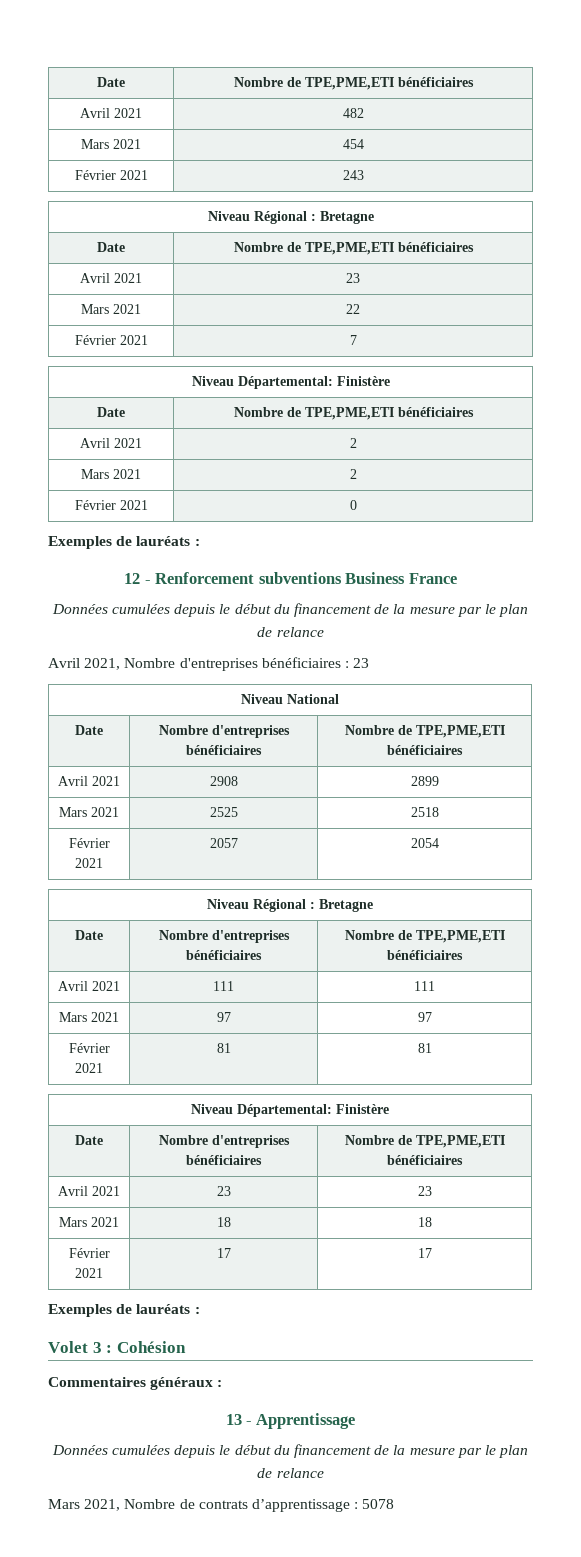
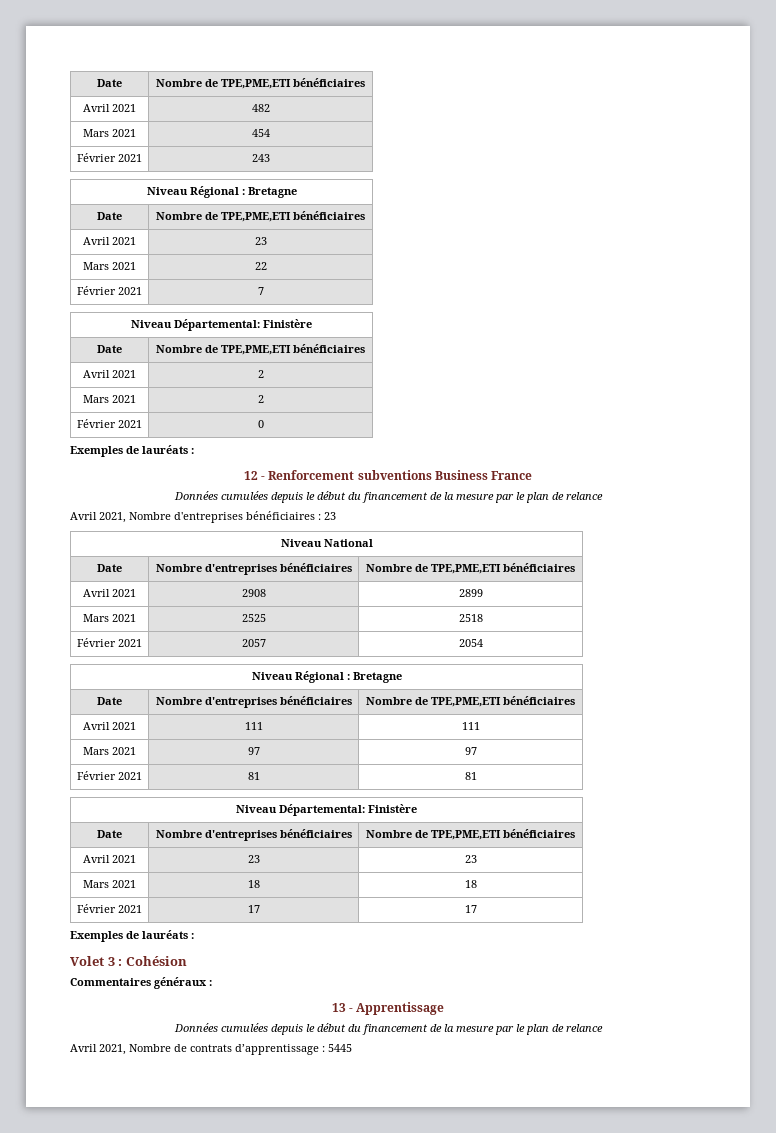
- Mars 2021, Nombre de contrats d’apprentissage : 5078
+ Avril 2021, Nombre de contrats d’apprentissage : 5445

